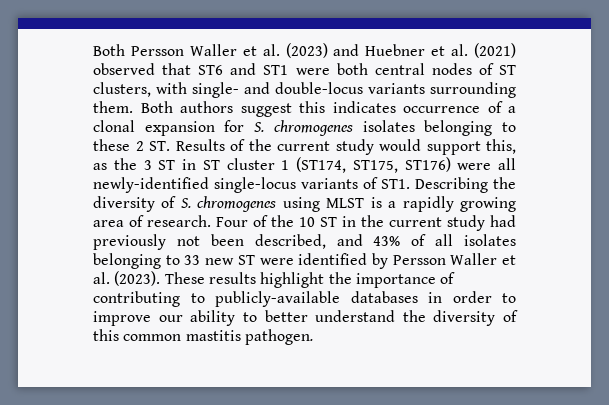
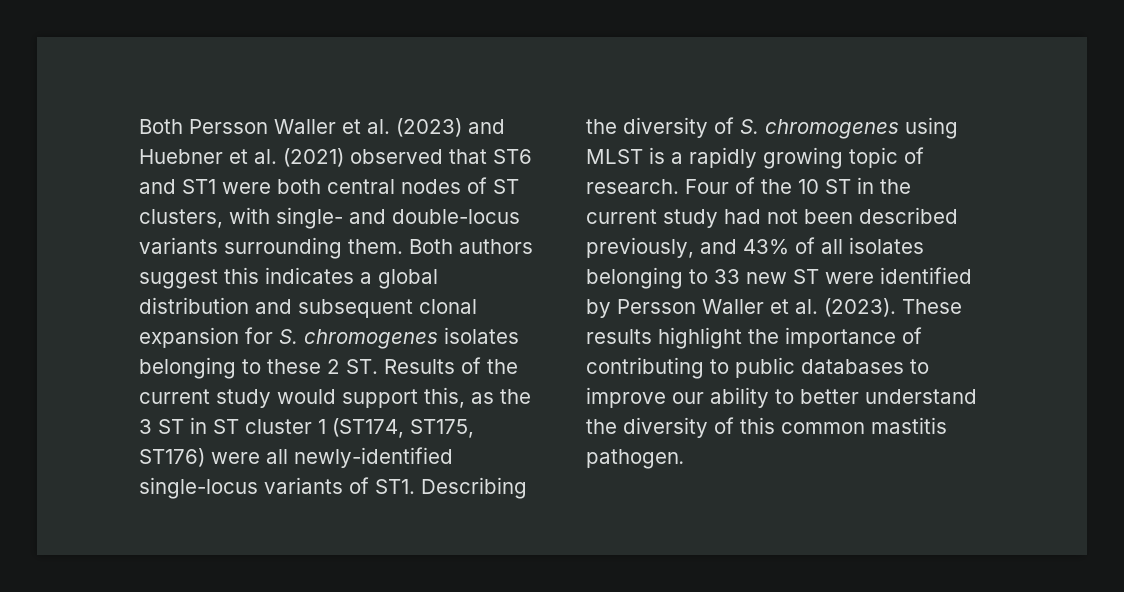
- Both authors suggest this indicates occurrence of a clonal expansion for S. chromogenes isolates belonging to these 2 ST. Results of the current study would support this, as the 3 ST in ST cluster 1 (ST174, ST175, ST176) were all newly-identified single-locus variants of ST1. Describing the diversity of S. chromogenes using MLST is a rapidly growing area of research.
+ Both authors suggest this indicates a global distribution and subsequent clonal expansion for S. chromogenes isolates belonging to these 2 ST. Results of the current study would support this, as the 3 ST in ST cluster 1 (ST174, ST175, ST176) were all newly-identified single-locus variants of ST1. Describing the diversity of S. chromogenes using MLST is a rapidly growing topic of research.
- Four of the 10 ST in the current study had previously not been described, and 43% of all isolates belonging to 33 new ST were identified by Persson Waller et al. (2023).
+ Four of the 10 ST in the current study had not been described previously, and 43% of all isolates belonging to 33 new ST were identified by Persson Waller et al. (2023).
- These results highlight the importance of contributing to publicly-available databases in order to improve our ability to better understand the diversity of this common mastitis pathogen.
+ These results highlight the importance of contributing to public databases to improve our ability to better understand the diversity of this common mastitis pathogen.

